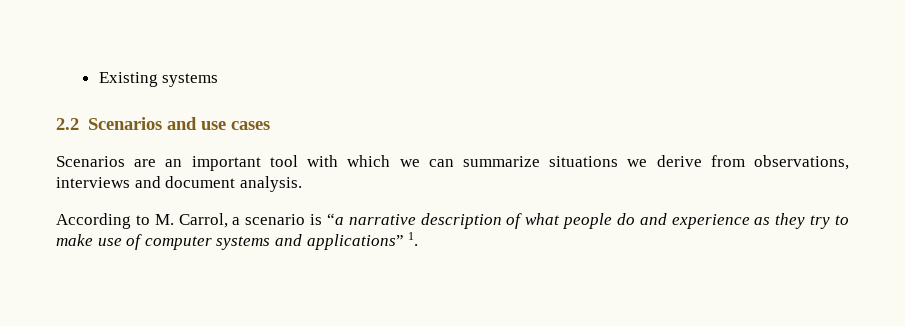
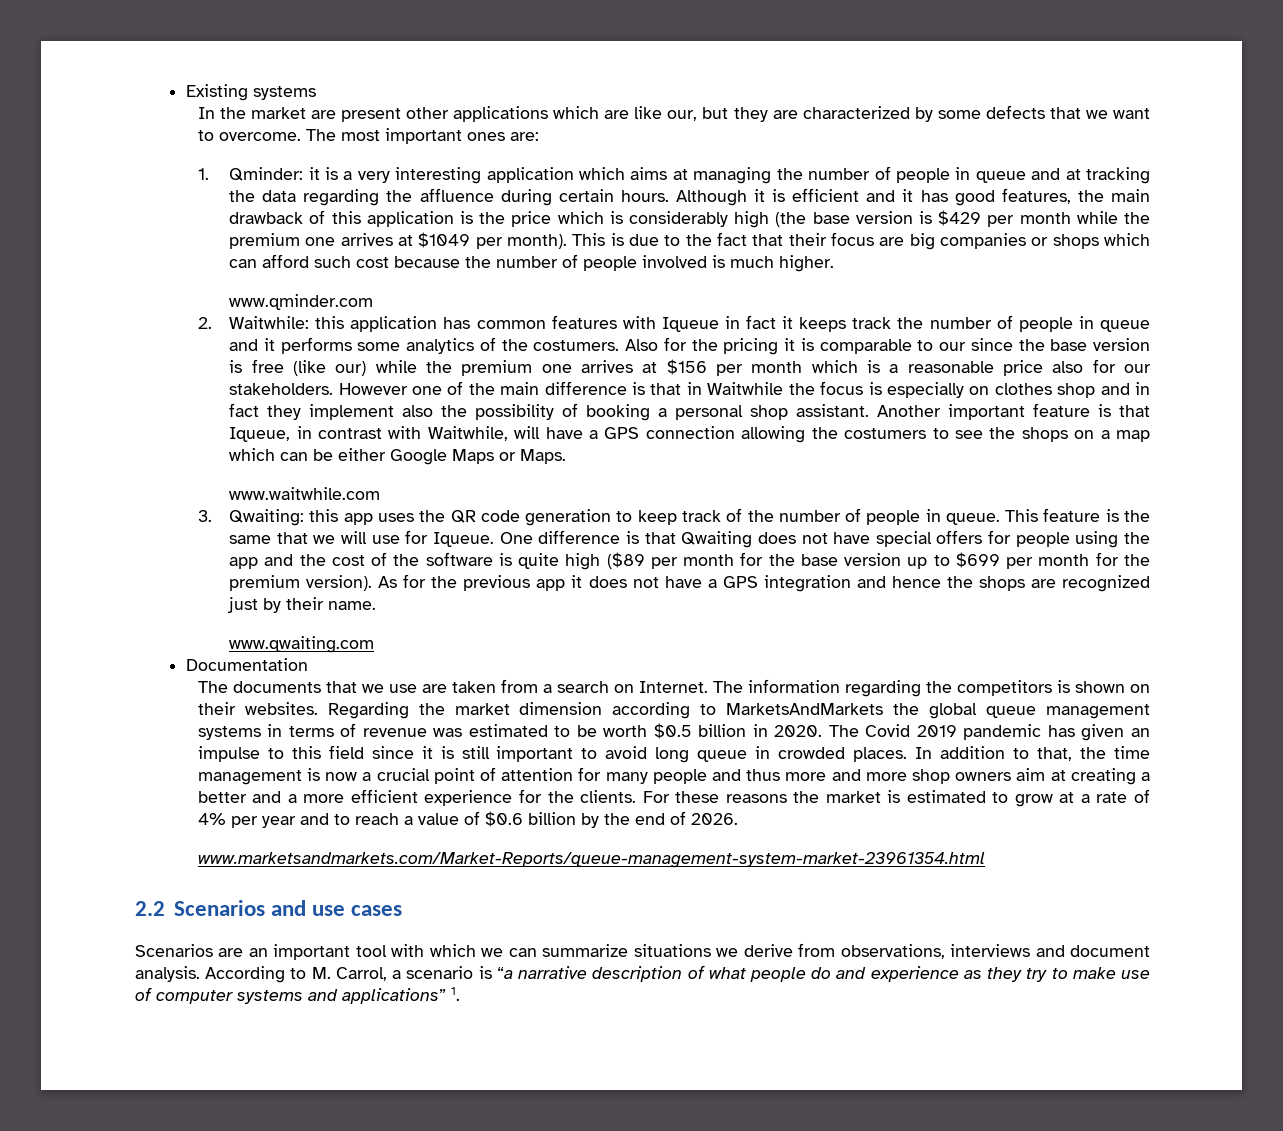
+ In the market are present other applications which are like our, but they are characterized by some defects that we want to overcome. The most important ones are:
+ 1. Qminder: it is a very interesting application which aims at managing the number of people in queue and at tracking the data regarding the affluence during certain hours. Although it is efficient and it has good features, the main drawback of this application is the price which is considerably high (the base version is $429 per month while the premium one arrives at $1049 per month). This is due to the fact that their focus are big companies or shops which can afford such cost because the number of people involved is much higher.
+ www.qminder.com
+ 2. Waitwhile: this application has common features with Iqueue in fact it keeps track the number of people in queue and it performs some analytics of the costumers. Also for the pricing it is comparable to our since the base version is free (like our) while the premium one arrives at $156 per month which is a reasonable price also for our stakeholders. However one of the main difference is that in Waitwhile the focus is especially on clothes shop and in fact they implement also the possibility of booking a personal shop assistant. Another important feature is that Iqueue, in contrast with Waitwhile, will have a GPS connection allowing the costumers to see the shops on a map which can be either Google Maps or Maps.
+ www.waitwhile.com
+ 3. Qwaiting: this app uses the QR code generation to keep track of the number of people in queue. This feature is the same that we will use for Iqueue. One difference is that Qwaiting does not have special offers for people using the app and the cost of the software is quite high ($89 per month for the base version up to $699 per month for the premium version). As for the previous app it does not have a GPS integration and hence the shops are recognized just by their name.
+ www.qwaiting.com
+ Documentation
+ The documents that we use are taken from a search on Internet. The information regarding the competitors is shown on their websites. Regarding the market dimension according to MarketsAndMarkets the global queue management systems in terms of revenue was estimated to be worth $0.5 billion in 2020. The Covid 2019 pandemic has given an impulse to this field since it is still important to avoid long queue in crowded places. In addition to that, the time management is now a crucial point of attention for many people and thus more and more shop owners aim at creating a better and a more efficient experience for the clients. For these reasons the market is estimated to grow at a rate of 4% per year and to reach a value of $0.6 billion by the end of 2026.
+ www.marketsandmarkets.com/Market-Reports/queue-management-system-market-23961354.html
- Scenarios are an important tool with which we can summarize situations we derive from observations, interviews and document analysis.
- According to M. Carrol, a scenario is “a narrative description of what people do and experience as they try to make use of computer systems and applications” 1.
+ Scenarios are an important tool with which we can summarize situations we derive from observations, interviews and document analysis. According to M. Carrol, a scenario is “a narrative description of what people do and experience as they try to make use of computer systems and applications” 1.

